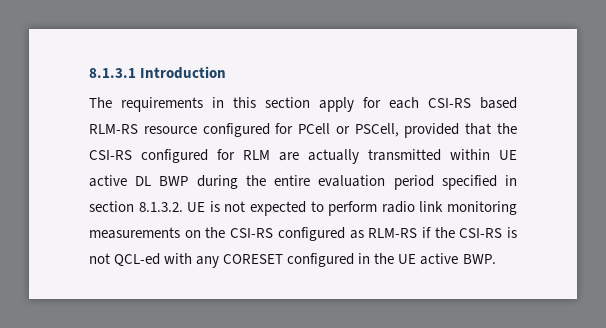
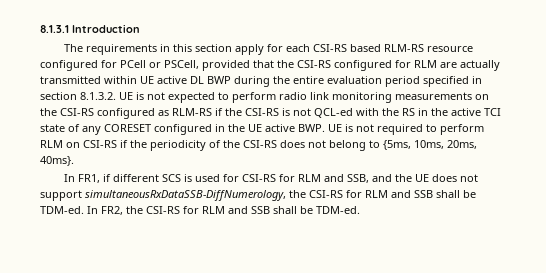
- The requirements in this section apply for each CSI-RS based RLM-RS resource configured for PCell or PSCell, provided that the CSI-RS configured for RLM are actually transmitted within UE active DL BWP during the entire evaluation period specified in section 8.1.3.2. UE is not expected to perform radio link monitoring measurements on the CSI-RS configured as RLM-RS if the CSI-RS is not QCL-ed with any CORESET configured in the UE active BWP.
+ The requirements in this section apply for each CSI-RS based RLM-RS resource configured for PCell or PSCell, provided that the CSI-RS configured for RLM are actually transmitted within UE active DL BWP during the entire evaluation period specified in section 8.1.3.2. UE is not expected to perform radio link monitoring measurements on the CSI-RS configured as RLM-RS if the CSI-RS is not QCL-ed with the RS in the active TCI state of any CORESET configured in the UE active BWP. UE is not required to perform RLM on CSI-RS if the periodicity of the CSI-RS does not belong to {5ms, 10ms, 20ms, 40ms}.
+ In FR1, if different SCS is used for CSI-RS for RLM and SSB, and the UE does not support simultaneousRxDataSSB-DiffNumerology, the CSI-RS for RLM and SSB shall be TDM-ed. In FR2, the CSI-RS for RLM and SSB shall be TDM-ed.

